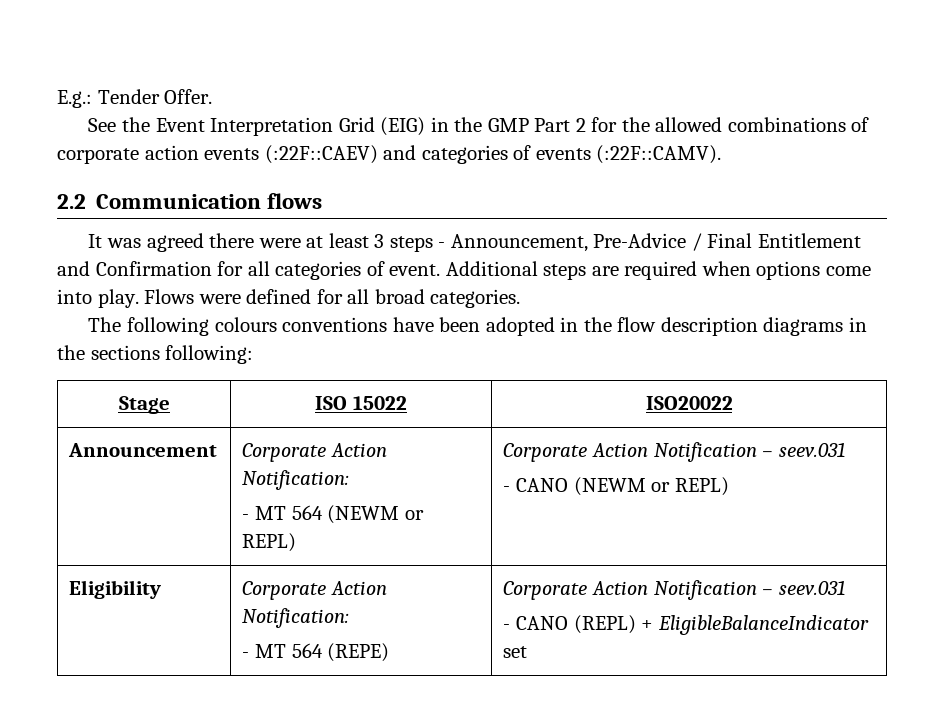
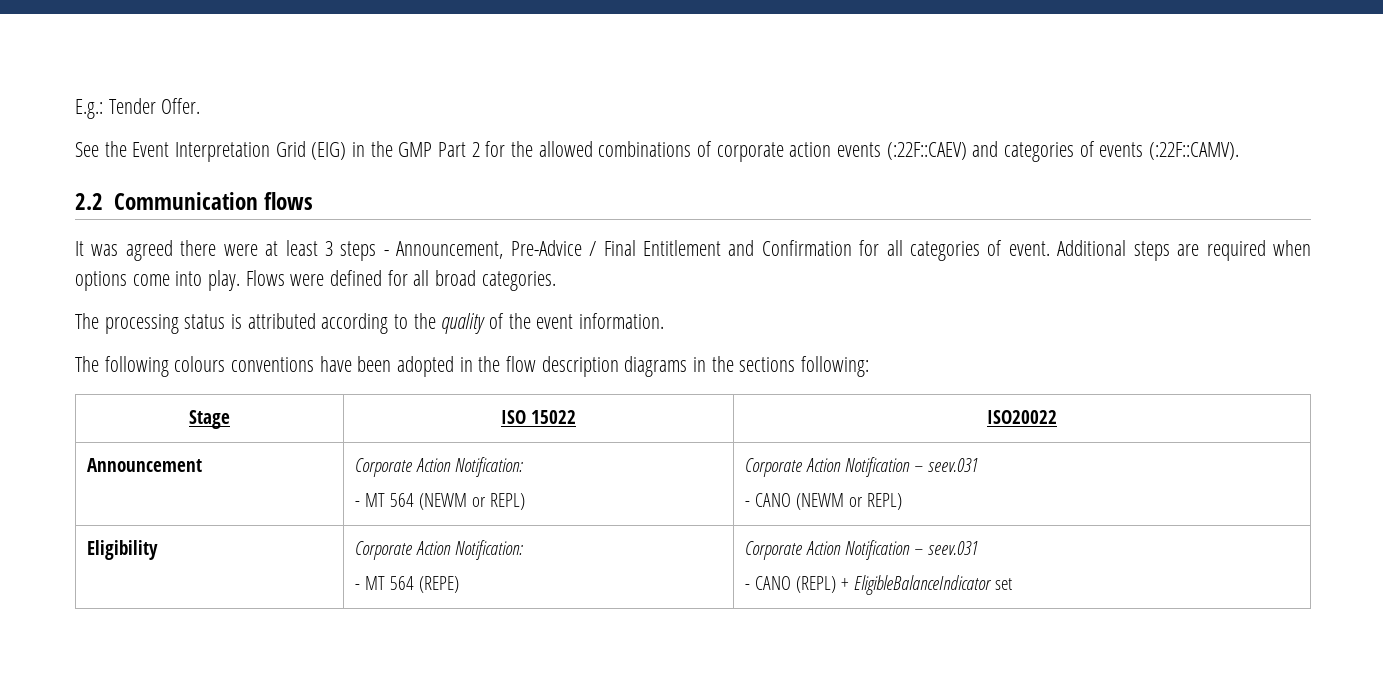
+ The processing status is attributed according to the quality of the event information.

